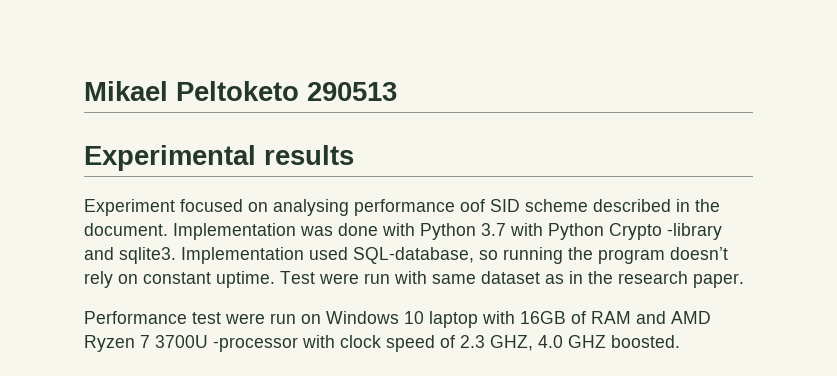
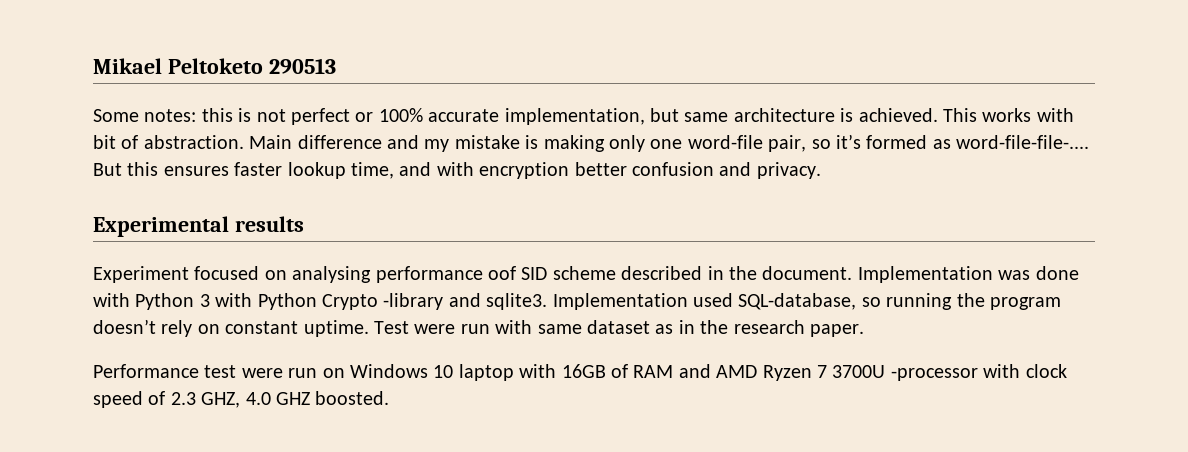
+ Some notes: this is not perfect or 100% accurate implementation, but same architecture is achieved. This works with bit of abstraction. Main difference and my mistake is making only one word-file pair, so it’s formed as word-file-file-.... But this ensures faster lookup time, and with encryption better confusion and privacy.
- Implementation was done with Python 3.7 with Python Crypto -library and sqlite3.
+ Implementation was done with Python 3 with Python Crypto -library and sqlite3.

